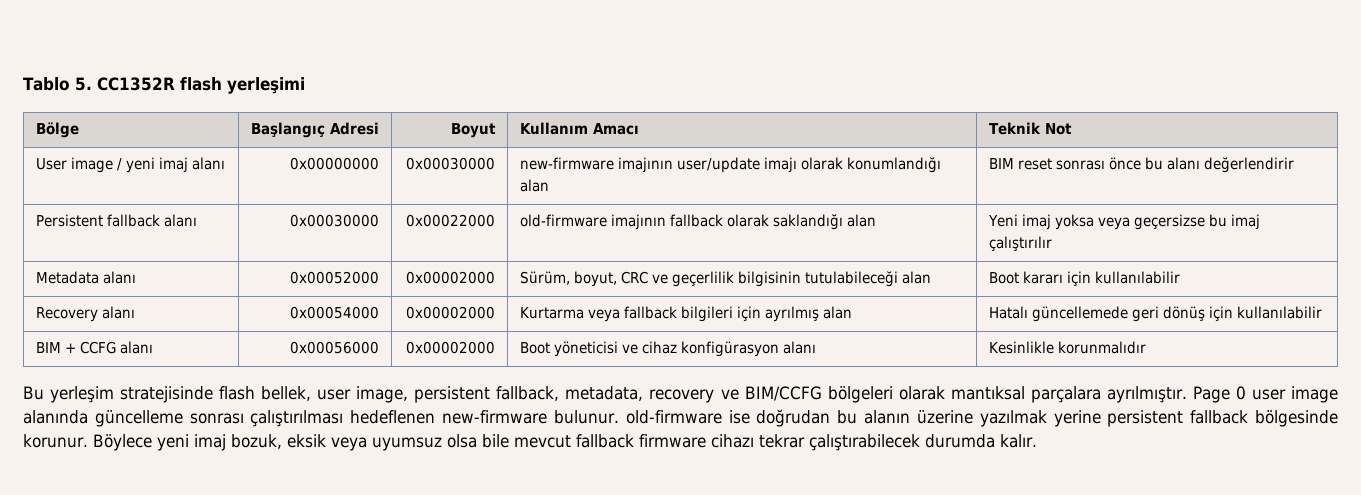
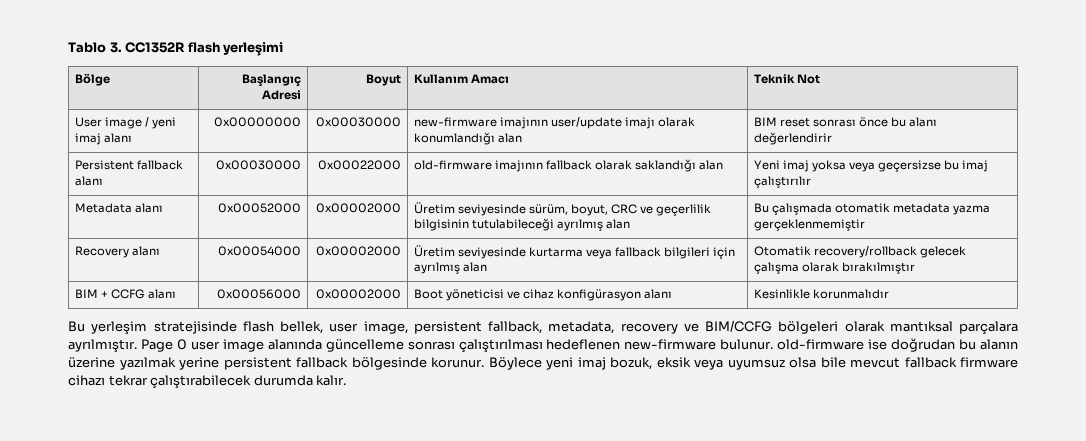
- Tablo 5. CC1352R flash yerleşimi
+ Tablo 3. CC1352R flash yerleşimi
- Metadata alanı | 0x00052000 | 0x00002000 | Sürüm, boyut, CRC ve geçerlilik bilgisinin tutulabileceği alan | Boot kararı için kullanılabilir
+ Metadata alanı | 0x00052000 | 0x00002000 | Üretim seviyesinde sürüm, boyut, CRC ve geçerlilik bilgisinin tutulabileceği ayrılmış alan | Bu çalışmada otomatik metadata yazma gerçeklenmemiştir
- Recovery alanı | 0x00054000 | 0x00002000 | Kurtarma veya fallback bilgileri için ayrılmış alan | Hatalı güncellemede geri dönüş için kullanılabilir
+ Recovery alanı | 0x00054000 | 0x00002000 | Üretim seviyesinde kurtarma veya fallback bilgileri için ayrılmış alan | Otomatik recovery/rollback gelecek çalışma olarak bırakılmıştır

